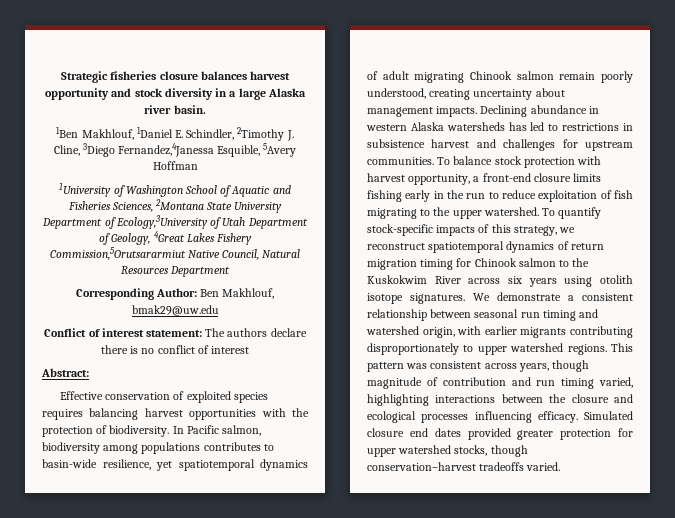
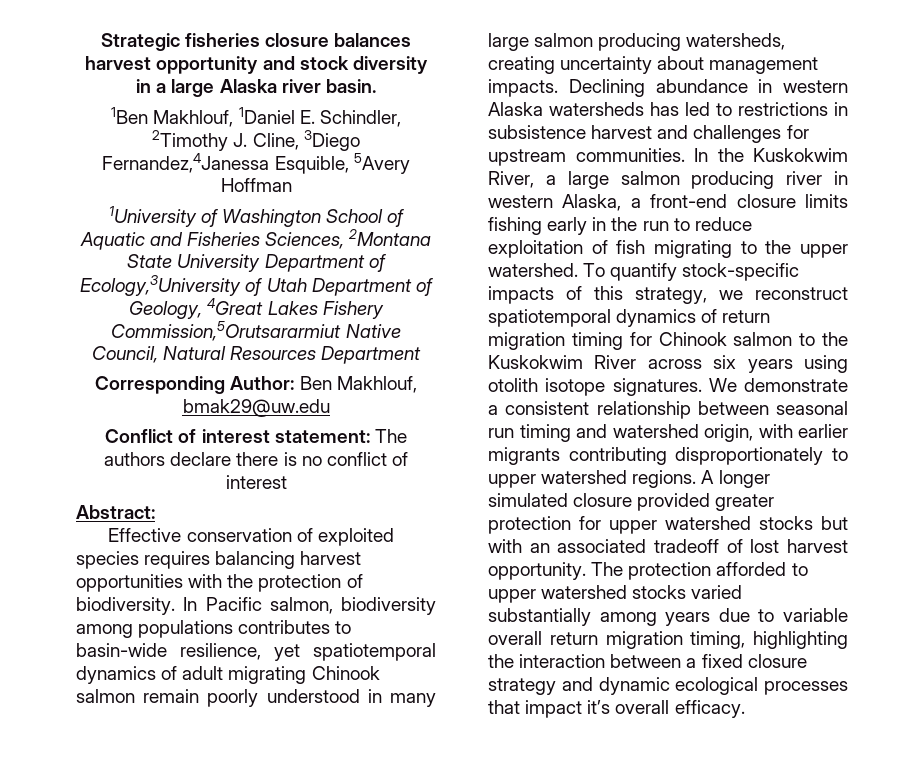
- In Pacific salmon, biodiversity among populations contributes to basin-wide resilience, yet spatiotemporal dynamics of adult migrating Chinook salmon remain poorly understood, creating uncertainty about management impacts.
+ In Pacific salmon, biodiversity among populations contributes to basin-wide resilience, yet spatiotemporal dynamics of adult migrating Chinook salmon remain poorly understood in many large salmon producing watersheds, creating uncertainty about management impacts.
- To balance stock protection with harvest opportunity, a front-end closure limits fishing early in the run to reduce exploitation of fish migrating to the upper watershed.
+ In the Kuskokwim River, a large salmon producing river in western Alaska, a front-end closure limits fishing early in the run to reduce exploitation of fish migrating to the upper watershed.
- This pattern was consistent across years, though magnitude of contribution and run timing varied, highlighting interactions between the closure and ecological processes influencing efficacy. Simulated closure end dates provided greater protection for upper watershed stocks, though conservation–harvest tradeoffs varied.
+ A longer simulated closure provided greater protection for upper watershed stocks but with an associated tradeoff of lost harvest opportunity. The protection afforded to upper watershed stocks varied substantially among years due to variable overall return migration timing, highlighting the interaction between a fixed closure strategy and dynamic ecological processes that impact it’s overall efficacy.

